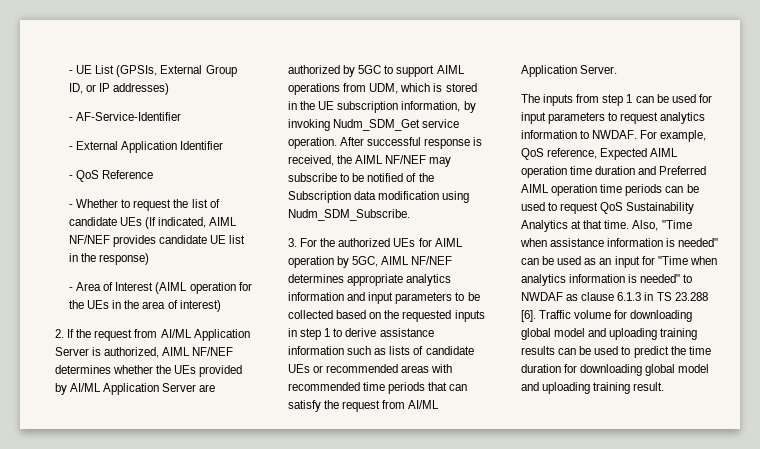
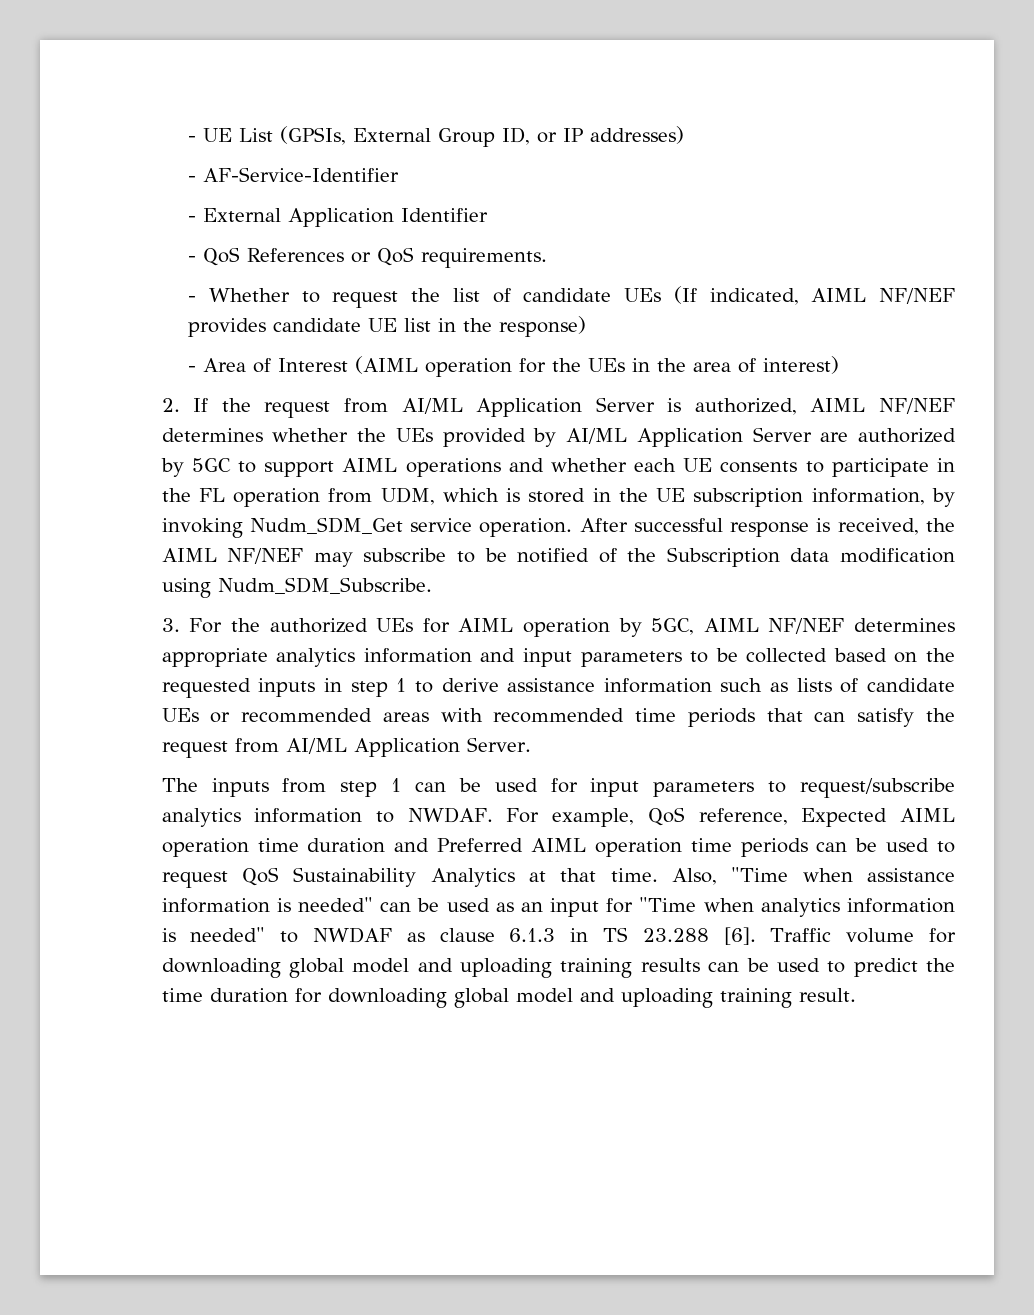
- - QoS Reference
+ - QoS References or QoS requirements.
- 2. If the request from AI/ML Application Server is authorized, AIML NF/NEF determines whether the UEs provided by AI/ML Application Server are authorized by 5GC to support AIML operations from UDM, which is stored in the UE subscription information, by invoking Nudm_SDM_Get service operation.
+ 2. If the request from AI/ML Application Server is authorized, AIML NF/NEF determines whether the UEs provided by AI/ML Application Server are authorized by 5GC to support AIML operations and whether each UE consents to participate in the FL operation from UDM, which is stored in the UE subscription information, by invoking Nudm_SDM_Get service operation.
- The inputs from step 1 can be used for input parameters to request analytics information to NWDAF.
+ The inputs from step 1 can be used for input parameters to request/subscribe analytics information to NWDAF.

